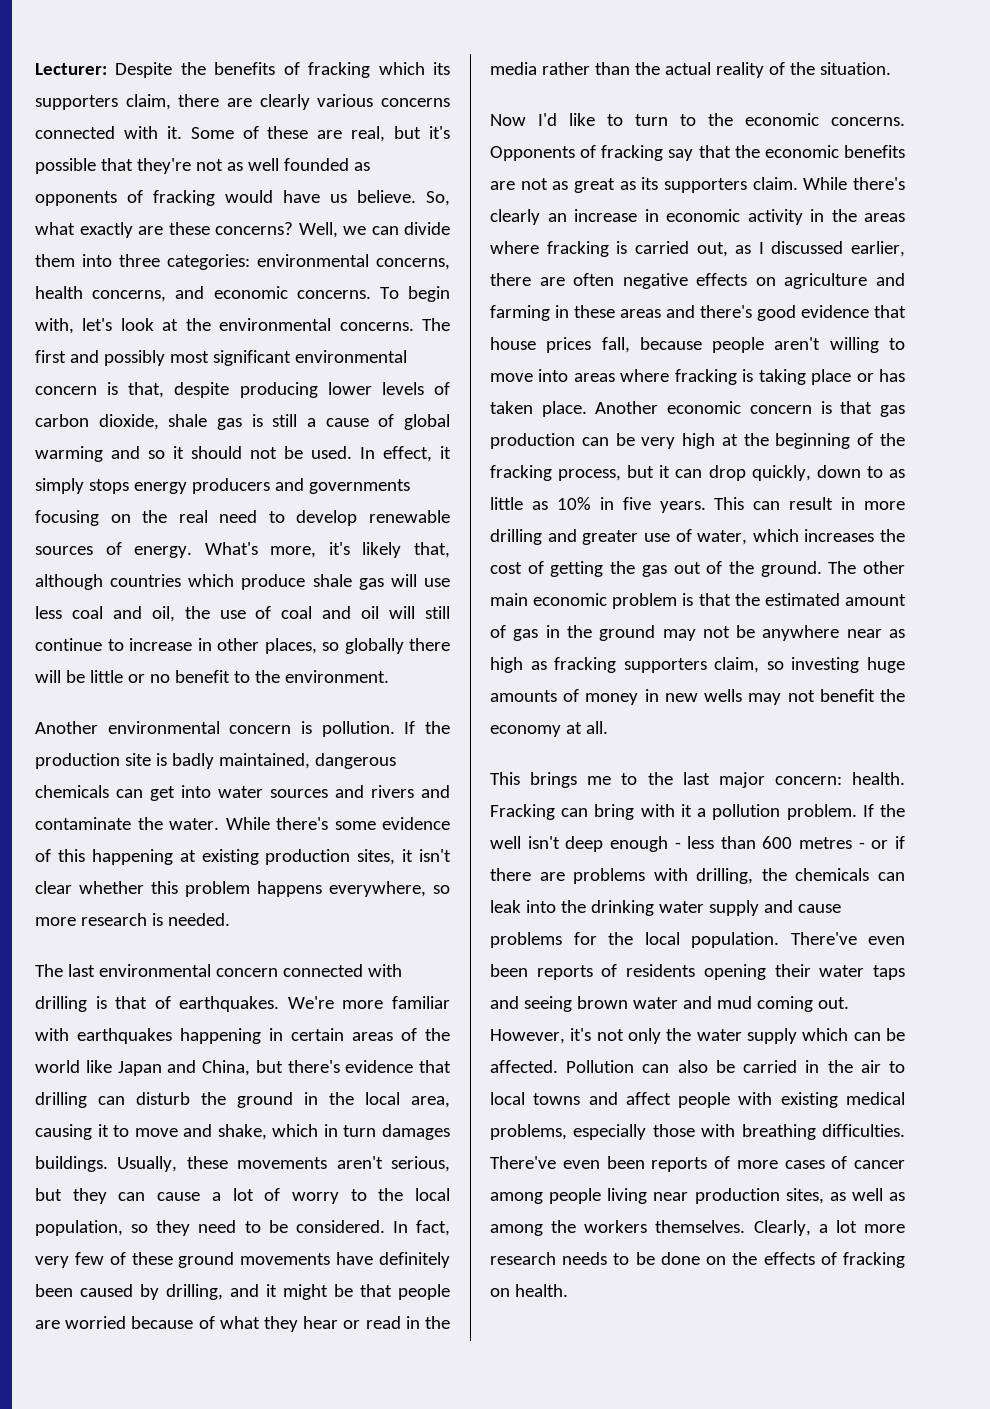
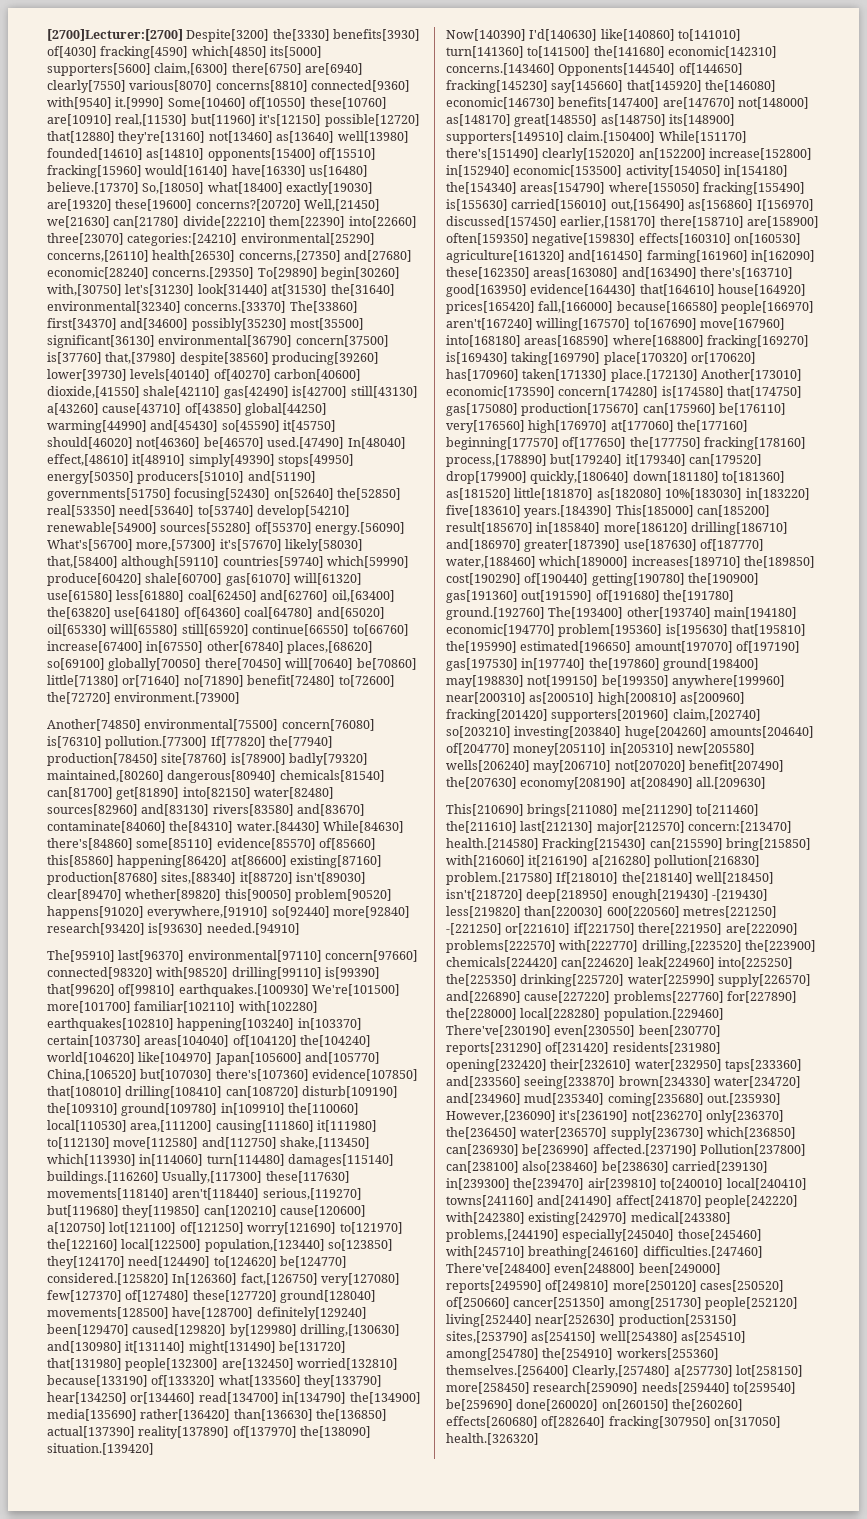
- Lecturer: Despite the benefits of fracking which its supporters claim, there are clearly various concerns connected with it. Some of these are real, but it's possible that they're not as well founded as opponents of fracking would have us believe. So, what exactly are these concerns? Well, we can divide them into three categories: environmental concerns, health concerns, and economic concerns. To begin with, let's look at the environmental concerns. The first and possibly most significant environmental concern is that, despite producing lower levels of carbon dioxide, shale gas is still a cause of global warming and so it should not be used. In effect, it simply stops energy producers and governments focusing on the real need to develop renewable sources of energy. What's more, it's likely that, although countries which produce shale gas will use less coal and oil, the use of coal and oil will still continue to increase in other places, so globally there will be little or no benefit to the environment.
- Another environmental concern is pollution. If the production site is badly maintained, dangerous chemicals can get into water sources and rivers and contaminate the water. While there's some evidence of this happening at existing production sites, it isn't clear whether this problem happens everywhere, so more research is needed.
- The last environmental concern connected with drilling is that of earthquakes. We're more familiar with earthquakes happening in certain areas of the world like Japan and China, but there's evidence that drilling can disturb the ground in the local area, causing it to move and shake, which in turn damages buildings. Usually, these movements aren't serious, but they can cause a lot of worry to the local population, so they need to be considered. In fact, very few of these ground movements have definitely been caused by drilling, and it might be that people are worried because of what they hear or read in the media rather than the actual reality of the situation.
- Now I'd like to turn to the economic concerns. Opponents of fracking say that the economic benefits are not as great as its supporters claim. While there's clearly an increase in economic activity in the areas where fracking is carried out, as I discussed earlier, there are often negative effects on agriculture and farming in these areas and there's good evidence that house prices fall, because people aren't willing to move into areas where fracking is taking place or has taken place. Another economic concern is that gas production can be very high at the beginning of the fracking process, but it can drop quickly, down to as little as 10% in five years. This can result in more drilling and greater use of water, which increases the cost of getting the gas out of the ground. The other main economic problem is that the estimated amount of gas in the ground may not be anywhere near as high as fracking supporters claim, so investing huge amounts of money in new wells may not benefit the economy at all.
- This brings me to the last major concern: health. Fracking can bring with it a pollution problem. If the well isn't deep enough - less than 600 metres - or if there are problems with drilling, the chemicals can leak into the drinking water supply and cause problems for the local population. There've even been reports of residents opening their water taps and seeing brown water and mud coming out. However, it's not only the water supply which can be affected. Pollution can also be carried in the air to local towns and affect people with existing medical problems, especially those with breathing difficulties. There've even been reports of more cases of cancer among people living near production sites, as well as among the workers themselves. Clearly, a lot more research needs to be done on the effects of fracking on health.
+ [2700]Lecturer:[2700] Despite[3200] the[3330] benefits[3930] of[4030] fracking[4590] which[4850] its[5000] supporters[5600] claim,[6300] there[6750] are[6940] clearly[7550] various[8070] concerns[8810] connected[9360] with[9540] it.[9990] Some[10460] of[10550] these[10760] are[10910] real,[11530] but[11960] it's[12150] possible[12720] that[12880] they're[13160] not[13460] as[13640] well[13980] founded[14610] as[14810] opponents[15400] of[15510] fracking[15960] would[16140] have[16330] us[16480] believe.[17370] So,[18050] what[18400] exactly[19030] are[19320] these[19600] concerns?[20720] Well,[21450] we[21630] can[21780] divide[22210] them[22390] into[22660] three[23070] categories:[24210] environmental[25290] concerns,[26110] health[26530] concerns,[27350] and[27680] economic[28240] concerns.[29350] To[29890] begin[30260] with,[30750] let's[31230] look[31440] at[31530] the[31640] environmental[32340] concerns.[33370] The[33860] first[34370] and[34600] possibly[35230] most[35500] significant[36130] environmental[36790] concern[37500] is[37760] that,[37980] despite[38560] producing[39260] lower[39730] levels[40140] of[40270] carbon[40600] dioxide,[41550] shale[42110] gas[42490] is[42700] still[43130] a[43260] cause[43710] of[43850] global[44250] warming[44990] and[45430] so[45590] it[45750] should[46020] not[46360] be[46570] used.[47490] In[48040] effect,[48610] it[48910] simply[49390] stops[49950] energy[50350] producers[51010] and[51190] governments[51750] focusing[52430] on[52640] the[52850] real[53350] need[53640] to[53740] develop[54210] renewable[54900] sources[55280] of[55370] energy.[56090] What's[56700] more,[57300] it's[57670] likely[58030] that,[58400] although[59110] countries[59740] which[59990] produce[60420] shale[60700] gas[61070] will[61320] use[61580] less[61880] coal[62450] and[62760] oil,[63400] the[63820] use[64180] of[64360] coal[64780] and[65020] oil[65330] will[65580] still[65920] continue[66550] to[66760] increase[67400] in[67550] other[67840] places,[68620] so[69100] globally[70050] there[70450] will[70640] be[70860] little[71380] or[71640] no[71890] benefit[72480] to[72600] the[72720] environment.[73900]
+ Another[74850] environmental[75500] concern[76080] is[76310] pollution.[77300] If[77820] the[77940] production[78450] site[78760] is[78900] badly[79320] maintained,[80260] dangerous[80940] chemicals[81540] can[81700] get[81890] into[82150] water[82480] sources[82960] and[83130] rivers[83580] and[83670] contaminate[84060] the[84310] water.[84430] While[84630] there's[84860] some[85110] evidence[85570] of[85660] this[85860] happening[86420] at[86600] existing[87160] production[87680] sites,[88340] it[88720] isn't[89030] clear[89470] whether[89820] this[90050] problem[90520] happens[91020] everywhere,[91910] so[92440] more[92840] research[93420] is[93630] needed.[94910]
+ The[95910] last[96370] environmental[97110] concern[97660] connected[98320] with[98520] drilling[99110] is[99390] that[99620] of[99810] earthquakes.[100930] We're[101500] more[101700] familiar[102110] with[102280] earthquakes[102810] happening[103240] in[103370] certain[103730] areas[104040] of[104120] the[104240] world[104620] like[104970] Japan[105600] and[105770] China,[106520] but[107030] there's[107360] evidence[107850] that[108010] drilling[108410] can[108720] disturb[109190] the[109310] ground[109780] in[109910] the[110060] local[110530] area,[111200] causing[111860] it[111980] to[112130] move[112580] and[112750] shake,[113450] which[113930] in[114060] turn[114480] damages[115140] buildings.[116260] Usually,[117300] these[117630] movements[118140] aren't[118440] serious,[119270] but[119680] they[119850] can[120210] cause[120600] a[120750] lot[121100] of[121250] worry[121690] to[121970] the[122160] local[122500] population,[123440] so[123850] they[124170] need[124490] to[124620] be[124770] considered.[125820] In[126360] fact,[126750] very[127080] few[127370] of[127480] these[127720] ground[128040] movements[128500] have[128700] definitely[129240] been[129470] caused[129820] by[129980] drilling,[130630] and[130980] it[131140] might[131490] be[131720] that[131980] people[132300] are[132450] worried[132810] because[133190] of[133320] what[133560] they[133790] hear[134250] or[134460] read[134700] in[134790] the[134900] media[135690] rather[136420] than[136630] the[136850] actual[137390] reality[137890] of[137970] the[138090] situation.[139420]
+ Now[140390] I'd[140630] like[140860] to[141010] turn[141360] to[141500] the[141680] economic[142310] concerns.[143460] Opponents[144540] of[144650] fracking[145230] say[145660] that[145920] the[146080] economic[146730] benefits[147400] are[147670] not[148000] as[148170] great[148550] as[148750] its[148900] supporters[149510] claim.[150400] While[151170] there's[151490] clearly[152020] an[152200] increase[152800] in[152940] economic[153500] activity[154050] in[154180] the[154340] areas[154790] where[155050] fracking[155490] is[155630] carried[156010] out,[156490] as[156860] I[156970] discussed[157450] earlier,[158170] there[158710] are[158900] often[159350] negative[159830] effects[160310] on[160530] agriculture[161320] and[161450] farming[161960] in[162090] these[162350] areas[163080] and[163490] there's[163710] good[163950] evidence[164430] that[164610] house[164920] prices[165420] fall,[166000] because[166580] people[166970] aren't[167240] willing[167570] to[167690] move[167960] into[168180] areas[168590] where[168800] fracking[169270] is[169430] taking[169790] place[170320] or[170620] has[170960] taken[171330] place.[172130] Another[173010] economic[173590] concern[174280] is[174580] that[174750] gas[175080] production[175670] can[175960] be[176110] very[176560] high[176970] at[177060] the[177160] beginning[177570] of[177650] the[177750] fracking[178160] process,[178890] but[179240] it[179340] can[179520] drop[179900] quickly,[180640] down[181180] to[181360] as[181520] little[181870] as[182080] 10%[183030] in[183220] five[183610] years.[184390] This[185000] can[185200] result[185670] in[185840] more[186120] drilling[186710] and[186970] greater[187390] use[187630] of[187770] water,[188460] which[189000] increases[189710] the[189850] cost[190290] of[190440] getting[190780] the[190900] gas[191360] out[191590] of[191680] the[191780] ground.[192760] The[193400] other[193740] main[194180] economic[194770] problem[195360] is[195630] that[195810] the[195990] estimated[196650] amount[197070] of[197190] gas[197530] in[197740] the[197860] ground[198400] may[198830] not[199150] be[199350] anywhere[199960] near[200310] as[200510] high[200810] as[200960] fracking[201420] supporters[201960] claim,[202740] so[203210] investing[203840] huge[204260] amounts[204640] of[204770] money[205110] in[205310] new[205580] wells[206240] may[206710] not[207020] benefit[207490] the[207630] economy[208190] at[208490] all.[209630]
+ This[210690] brings[211080] me[211290] to[211460] the[211610] last[212130] major[212570] concern:[213470] health.[214580] Fracking[215430] can[215590] bring[215850] with[216060] it[216190] a[216280] pollution[216830] problem.[217580] If[218010] the[218140] well[218450] isn't[218720] deep[218950] enough[219430] -[219430] less[219820] than[220030] 600[220560] metres[221250] -[221250] or[221610] if[221750] there[221950] are[222090] problems[222570] with[222770] drilling,[223520] the[223900] chemicals[224420] can[224620] leak[224960] into[225250] the[225350] drinking[225720] water[225990] supply[226570] and[226890] cause[227220] problems[227760] for[227890] the[228000] local[228280] population.[229460] There've[230190] even[230550] been[230770] reports[231290] of[231420] residents[231980] opening[232420] their[232610] water[232950] taps[233360] and[233560] seeing[233870] brown[234330] water[234720] and[234960] mud[235340] coming[235680] out.[235930] However,[236090] it's[236190] not[236270] only[236370] the[236450] water[236570] supply[236730] which[236850] can[236930] be[236990] affected.[237190] Pollution[237800] can[238100] also[238460] be[238630] carried[239130] in[239300] the[239470] air[239810] to[240010] local[240410] towns[241160] and[241490] affect[241870] people[242220] with[242380] existing[242970] medical[243380] problems,[244190] especially[245040] those[245460] with[245710] breathing[246160] difficulties.[247460] There've[248400] even[248800] been[249000] reports[249590] of[249810] more[250120] cases[250520] of[250660] cancer[251350] among[251730] people[252120] living[252440] near[252630] production[253150] sites,[253790] as[254150] well[254380] as[254510] among[254780] the[254910] workers[255360] themselves.[256400] Clearly,[257480] a[257730] lot[258150] more[258450] research[259090] needs[259440] to[259540] be[259690] done[260020] on[260150] the[260260] effects[260680] of[282640] fracking[307950] on[317050] health.[326320]

